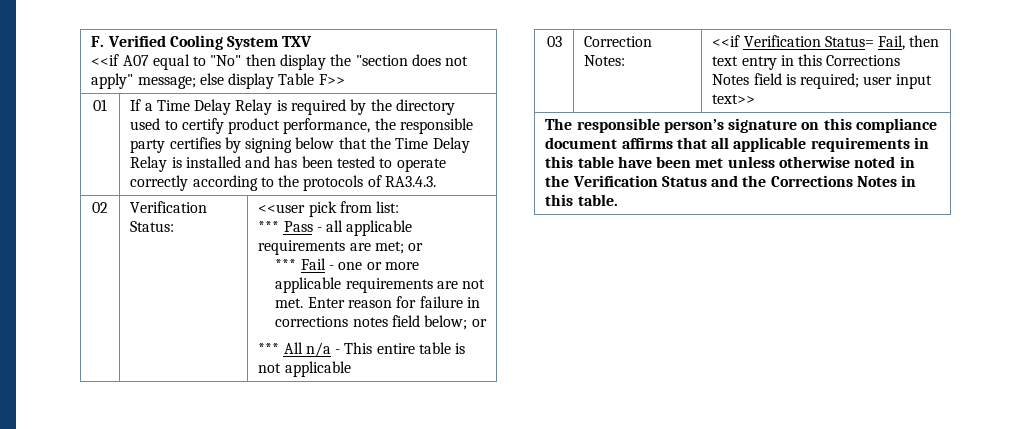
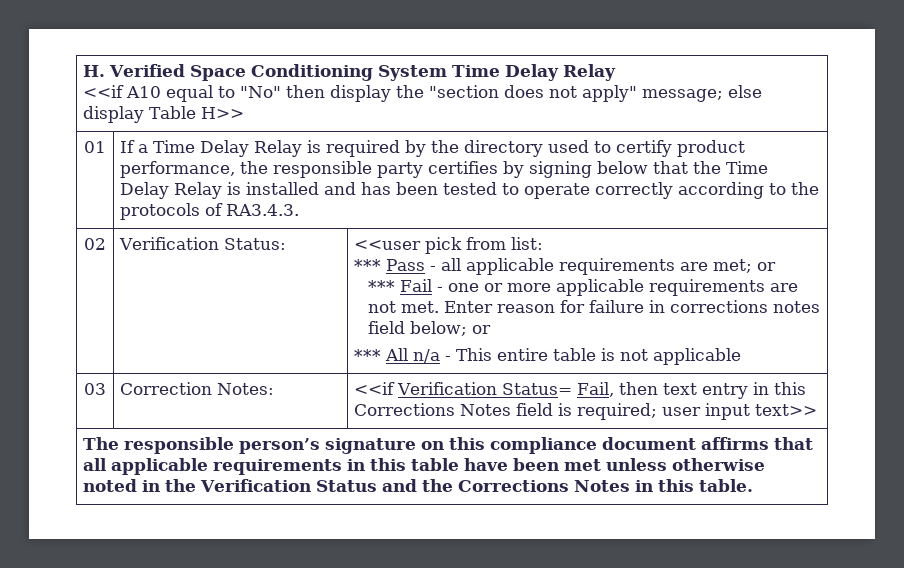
- F. Verified Cooling System TXV
- <<if A07 equal to "No" then display the "section does not apply" message; else display Table F>>
+ H. Verified Space Conditioning System Time Delay Relay
+ <<if A10 equal to "No" then display the "section does not apply" message; else display Table H>>

